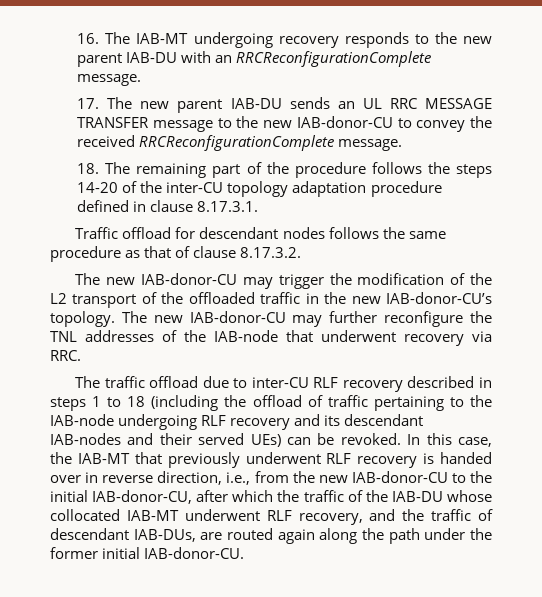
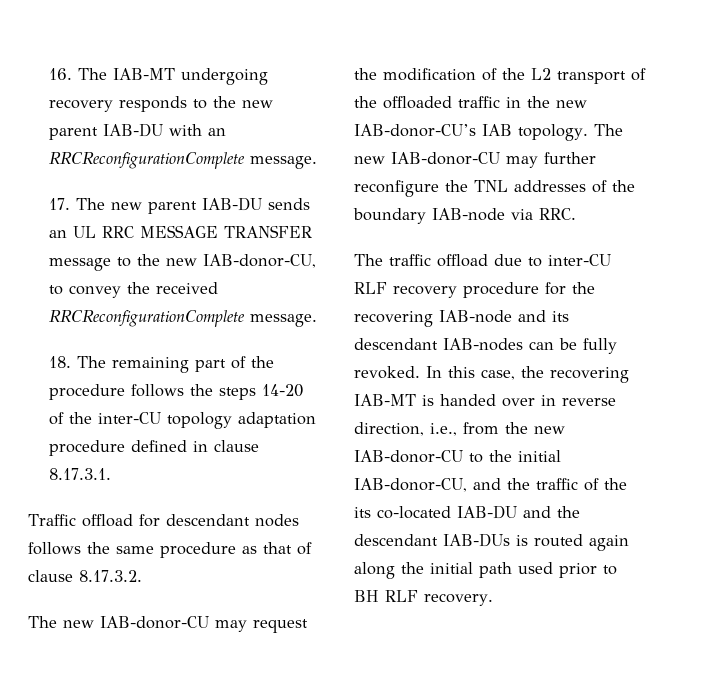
- 17. The new parent IAB-DU sends an UL RRC MESSAGE TRANSFER message to the new IAB-donor-CU to convey the received RRCReconfigurationComplete message.
+ 17. The new parent IAB-DU sends an UL RRC MESSAGE TRANSFER message to the new IAB-donor-CU, to convey the received RRCReconfigurationComplete message.
- The new IAB-donor-CU may trigger the modification of the L2 transport of the offloaded traffic in the new IAB-donor-CU’s topology.
+ The new IAB-donor-CU may request the modification of the L2 transport of the offloaded traffic in the new IAB-donor-CU’s IAB topology.
- The new IAB-donor-CU may further reconfigure the TNL addresses of the IAB-node that underwent recovery via RRC.
+ The new IAB-donor-CU may further reconfigure the TNL addresses of the boundary IAB-node via RRC.
- The traffic offload due to inter-CU RLF recovery described in steps 1 to 18 (including the offload of traffic pertaining to the IAB-node undergoing RLF recovery and its descendant IAB-nodes and their served UEs) can be revoked.
+ The traffic offload due to inter-CU RLF recovery procedure for the recovering IAB-node and its descendant IAB-nodes can be fully revoked.
- In this case, the IAB-MT that previously underwent RLF recovery is handed over in reverse direction, i.e., from the new IAB-donor-CU to the initial IAB-donor-CU, after which the traffic of the IAB-DU whose collocated IAB-MT underwent RLF recovery, and the traffic of descendant IAB-DUs, are routed again along the path under the former initial IAB-donor-CU.
+ In this case, the recovering IAB-MT is handed over in reverse direction, i.e., from the new IAB-donor-CU to the initial IAB-donor-CU, and the traffic of the its co-located IAB-DU and the descendant IAB-DUs is routed again along the initial path used prior to BH RLF recovery.

